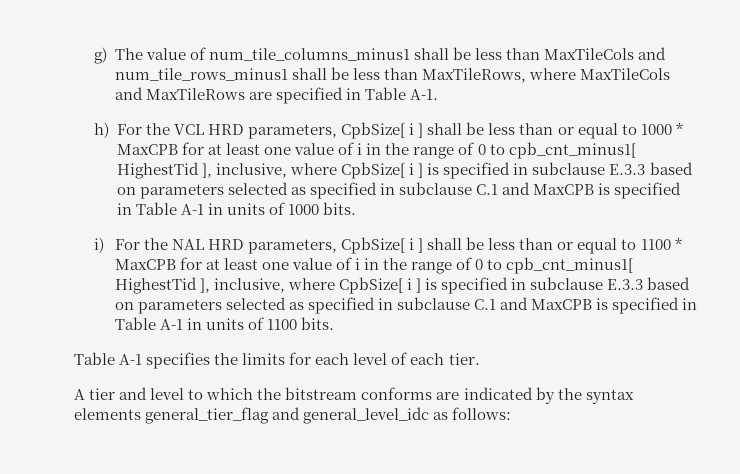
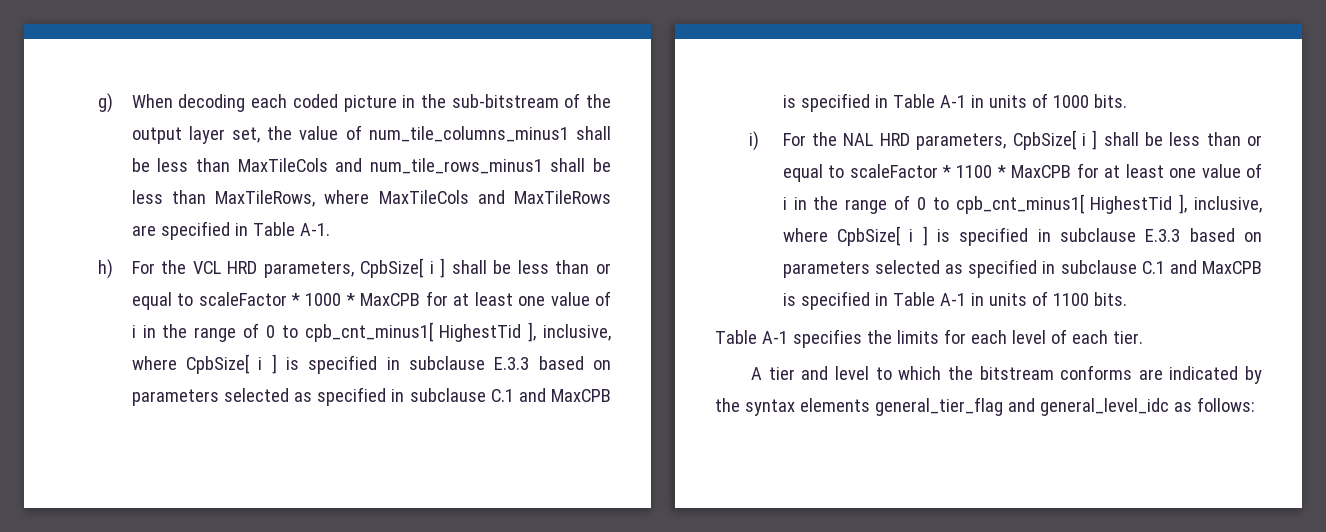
- g) The value of num_tile_columns_minus1 shall be less than MaxTileCols and num_tile_rows_minus1 shall be less than MaxTileRows, where MaxTileCols and MaxTileRows are specified in Table A-1.
+ g) When decoding each coded picture in the sub-bitstream of the output layer set, the value of num_tile_columns_minus1 shall be less than MaxTileCols and num_tile_rows_minus1 shall be less than MaxTileRows, where MaxTileCols and MaxTileRows are specified in Table A-1.
- h) For the VCL HRD parameters, CpbSize[ i ] shall be less than or equal to 1000 * MaxCPB for at least one value of i in the range of 0 to cpb_cnt_minus1[ HighestTid ], inclusive, where CpbSize[ i ] is specified in subclause E.3.3 based on parameters selected as specified in subclause C.1 and MaxCPB is specified in Table A-1 in units of 1000 bits.
+ h) For the VCL HRD parameters, CpbSize[ i ] shall be less than or equal to scaleFactor * 1000 * MaxCPB for at least one value of i in the range of 0 to cpb_cnt_minus1[ HighestTid ], inclusive, where CpbSize[ i ] is specified in subclause E.3.3 based on parameters selected as specified in subclause C.1 and MaxCPB is specified in Table A-1 in units of 1000 bits.
- i) For the NAL HRD parameters, CpbSize[ i ] shall be less than or equal to 1100 * MaxCPB for at least one value of i in the range of 0 to cpb_cnt_minus1[ HighestTid ], inclusive, where CpbSize[ i ] is specified in subclause E.3.3 based on parameters selected as specified in subclause C.1 and MaxCPB is specified in Table A-1 in units of 1100 bits.
+ i) For the NAL HRD parameters, CpbSize[ i ] shall be less than or equal to scaleFactor * 1100 * MaxCPB for at least one value of i in the range of 0 to cpb_cnt_minus1[ HighestTid ], inclusive, where CpbSize[ i ] is specified in subclause E.3.3 based on parameters selected as specified in subclause C.1 and MaxCPB is specified in Table A-1 in units of 1100 bits.

